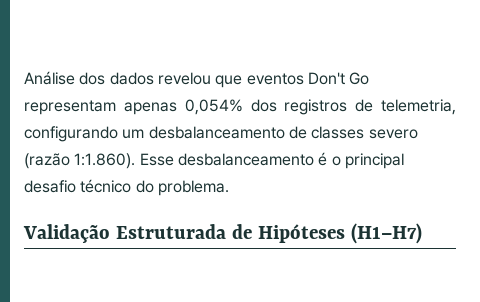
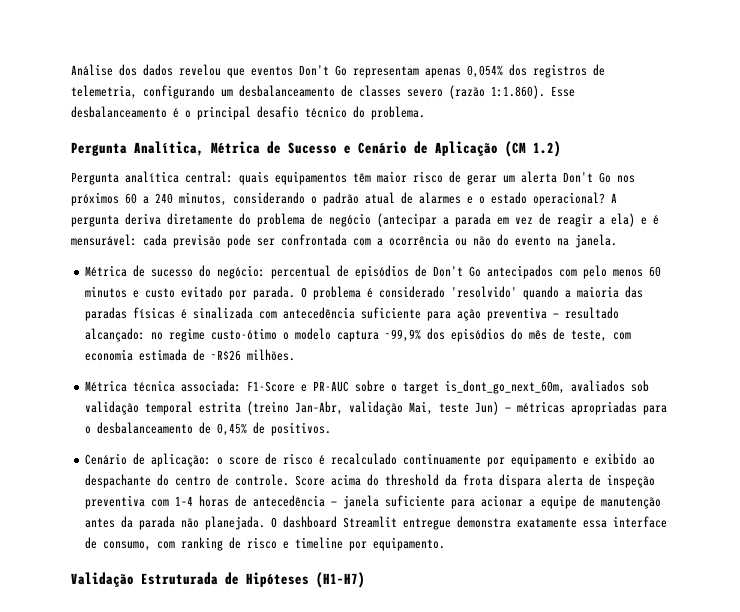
+ Pergunta Analítica, Métrica de Sucesso e Cenário de Aplicação (CM 1.2)
+ Pergunta analítica central: quais equipamentos têm maior risco de gerar um alerta Don't Go nos próximos 60 a 240 minutos, considerando o padrão atual de alarmes e o estado operacional? A pergunta deriva diretamente do problema de negócio (antecipar a parada em vez de reagir a ela) e é mensurável: cada previsão pode ser confrontada com a ocorrência ou não do evento na janela.
+ Métrica de sucesso do negócio: percentual de episódios de Don't Go antecipados com pelo menos 60 minutos e custo evitado por parada. O problema é considerado 'resolvido' quando a maioria das paradas físicas é sinalizada com antecedência suficiente para ação preventiva — resultado alcançado: no regime custo-ótimo o modelo captura ~99,9% dos episódios do mês de teste, com economia estimada de ~R$26 milhões.
+ Métrica técnica associada: F1-Score e PR-AUC sobre o target is_dont_go_next_60m, avaliados sob validação temporal estrita (treino Jan–Abr, validação Mai, teste Jun) — métricas apropriadas para o desbalanceamento de 0,45% de positivos.
+ Cenário de aplicação: o score de risco é recalculado continuamente por equipamento e exibido ao despachante do centro de controle. Score acima do threshold da frota dispara alerta de inspeção preventiva com 1–4 horas de antecedência — janela suficiente para acionar a equipe de manutenção antes da parada não planejada. O dashboard Streamlit entregue demonstra exatamente essa interface de consumo, com ranking de risco e timeline por equipamento.

